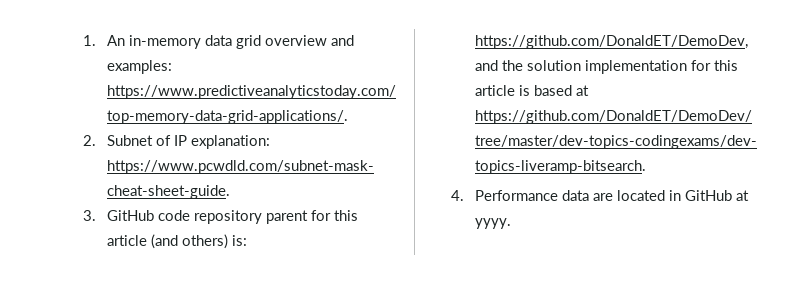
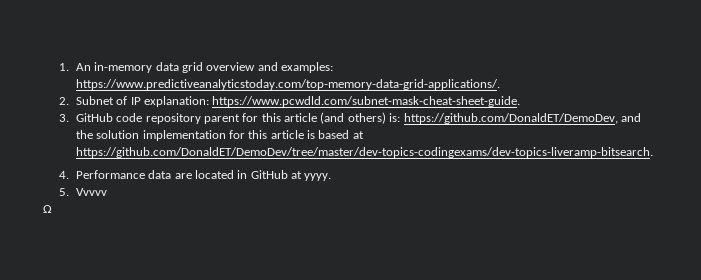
+ 5. Vvvvv
+ Ω

